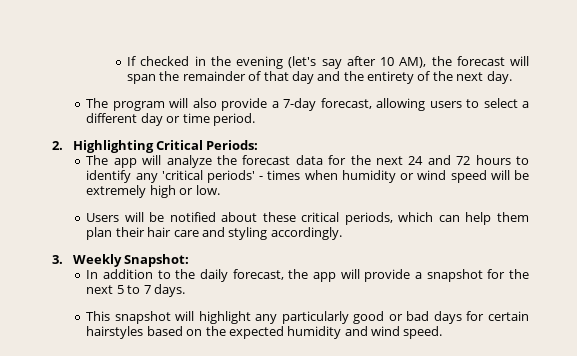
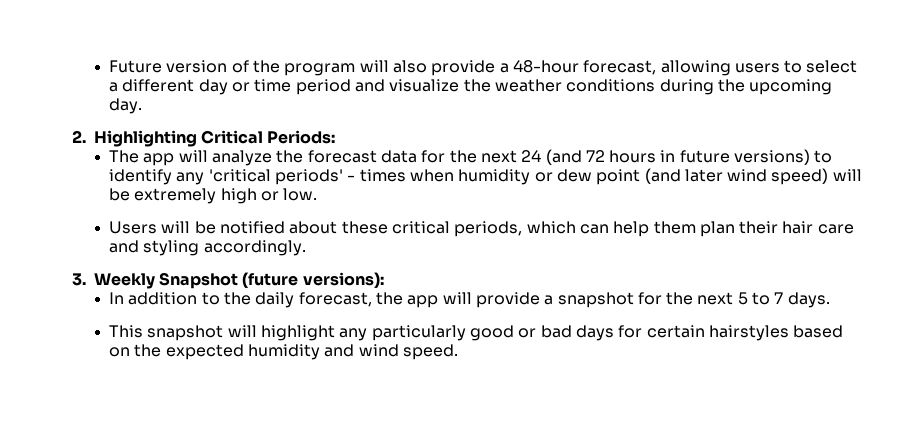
- If checked in the evening (let's say after 10 AM), the forecast will span the remainder of that day and the entirety of the next day.
- The program will also provide a 7-day forecast, allowing users to select a different day or time period.
+ Future version of the program will also provide a 48-hour forecast, allowing users to select a different day or time period and visualize the weather conditions during the upcoming day.
- The app will analyze the forecast data for the next 24 and 72 hours to identify any 'critical periods' - times when humidity or wind speed will be extremely high or low.
+ The app will analyze the forecast data for the next 24 (and 72 hours in future versions) to identify any 'critical periods' - times when humidity or dew point (and later wind speed) will be extremely high or low.
- 3. Weekly Snapshot:
+ 3. Weekly Snapshot (future versions):

